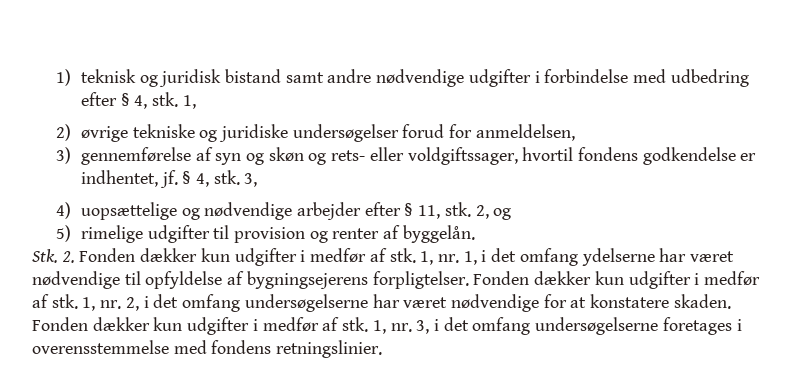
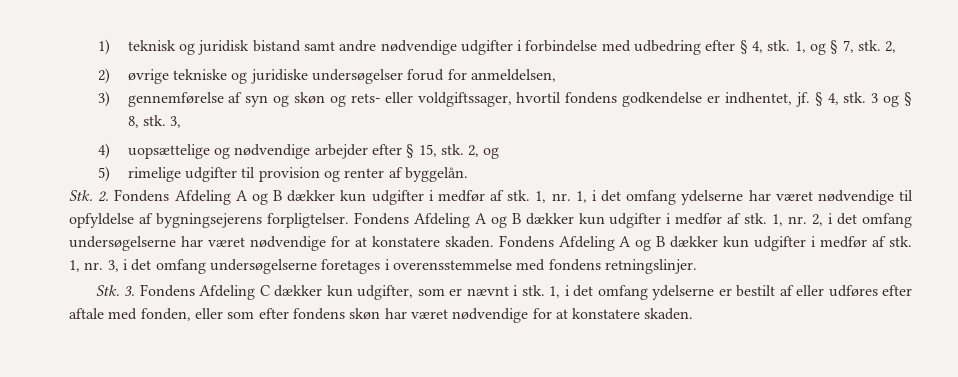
- 1) teknisk og juridisk bistand samt andre nødvendige udgifter i forbindelse med udbedring efter § 4, stk. 1,
+ 1) teknisk og juridisk bistand samt andre nødvendige udgifter i forbindelse med udbedring efter § 4, stk. 1, og § 7, stk. 2,
+ 3 og § 8, stk.
- 4) uopsættelige og nødvendige arbejder efter § 11, stk.
+ 4) uopsættelige og nødvendige arbejder efter § 15, stk.
- Stk. 2. Fonden dækker kun udgifter i medfør af stk.
+ Stk. 2. Fondens Afdeling A og B dækker kun udgifter i medfør af stk.
- 1, nr. 1, i det omfang ydelserne har været nødvendige til opfyldelse af bygningsejerens forpligtelser. Fonden dækker kun udgifter i medfør af stk.
+ 1, nr. 1, i det omfang ydelserne har været nødvendige til opfyldelse af bygningsejerens forpligtelser. Fondens Afdeling A og B dækker kun udgifter i medfør af stk.
- 1, nr. 2, i det omfang undersøgelserne har været nødvendige for at konstatere skaden. Fonden dækker kun udgifter i medfør af stk.
+ 1, nr. 2, i det omfang undersøgelserne har været nødvendige for at konstatere skaden. Fondens Afdeling A og B dækker kun udgifter i medfør af stk.
- 1, nr. 3, i det omfang undersøgelserne foretages i overensstemmelse med fondens retningslinier.
+ 1, nr. 3, i det omfang undersøgelserne foretages i overensstemmelse med fondens retningslinjer.
+ Stk. 3. Fondens Afdeling C dækker kun udgifter, som er nævnt i stk. 1, i det omfang ydelserne er bestilt af eller udføres efter aftale med fonden, eller som efter fondens skøn har været nødvendige for at konstatere skaden.

